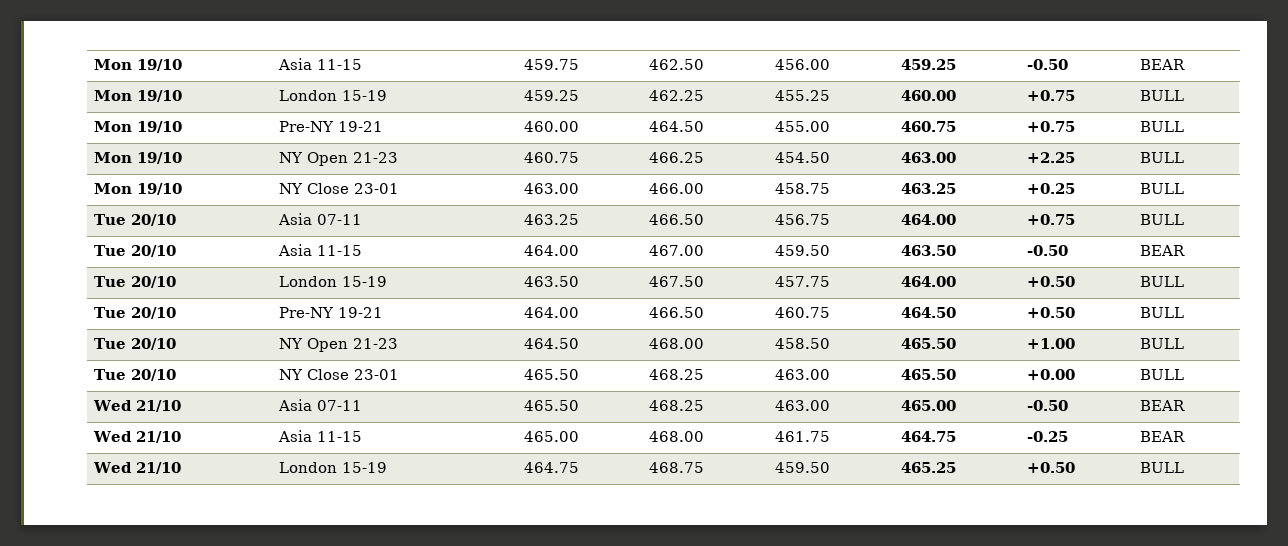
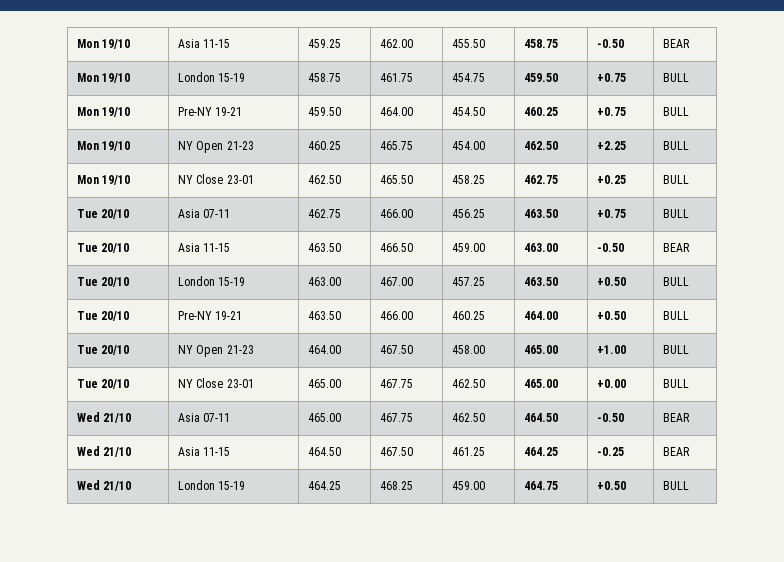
- Mon 19/10 | Asia 11-15 | 459.75 | 462.50 | 456.00 | 459.25 | -0.50 | BEAR
+ Mon 19/10 | Asia 11-15 | 459.25 | 462.00 | 455.50 | 458.75 | -0.50 | BEAR
- Mon 19/10 | London 15-19 | 459.25 | 462.25 | 455.25 | 460.00 | +0.75 | BULL
+ Mon 19/10 | London 15-19 | 458.75 | 461.75 | 454.75 | 459.50 | +0.75 | BULL
- Mon 19/10 | Pre-NY 19-21 | 460.00 | 464.50 | 455.00 | 460.75 | +0.75 | BULL
+ Mon 19/10 | Pre-NY 19-21 | 459.50 | 464.00 | 454.50 | 460.25 | +0.75 | BULL
- Mon 19/10 | NY Open 21-23 | 460.75 | 466.25 | 454.50 | 463.00 | +2.25 | BULL
+ Mon 19/10 | NY Open 21-23 | 460.25 | 465.75 | 454.00 | 462.50 | +2.25 | BULL
- Mon 19/10 | NY Close 23-01 | 463.00 | 466.00 | 458.75 | 463.25 | +0.25 | BULL
+ Mon 19/10 | NY Close 23-01 | 462.50 | 465.50 | 458.25 | 462.75 | +0.25 | BULL
- Tue 20/10 | Asia 07-11 | 463.25 | 466.50 | 456.75 | 464.00 | +0.75 | BULL
+ Tue 20/10 | Asia 07-11 | 462.75 | 466.00 | 456.25 | 463.50 | +0.75 | BULL
- Tue 20/10 | Asia 11-15 | 464.00 | 467.00 | 459.50 | 463.50 | -0.50 | BEAR
+ Tue 20/10 | Asia 11-15 | 463.50 | 466.50 | 459.00 | 463.00 | -0.50 | BEAR
- Tue 20/10 | London 15-19 | 463.50 | 467.50 | 457.75 | 464.00 | +0.50 | BULL
+ Tue 20/10 | London 15-19 | 463.00 | 467.00 | 457.25 | 463.50 | +0.50 | BULL
- Tue 20/10 | Pre-NY 19-21 | 464.00 | 466.50 | 460.75 | 464.50 | +0.50 | BULL
+ Tue 20/10 | Pre-NY 19-21 | 463.50 | 466.00 | 460.25 | 464.00 | +0.50 | BULL
- Tue 20/10 | NY Open 21-23 | 464.50 | 468.00 | 458.50 | 465.50 | +1.00 | BULL
+ Tue 20/10 | NY Open 21-23 | 464.00 | 467.50 | 458.00 | 465.00 | +1.00 | BULL
- Tue 20/10 | NY Close 23-01 | 465.50 | 468.25 | 463.00 | 465.50 | +0.00 | BULL
+ Tue 20/10 | NY Close 23-01 | 465.00 | 467.75 | 462.50 | 465.00 | +0.00 | BULL
- Wed 21/10 | Asia 07-11 | 465.50 | 468.25 | 463.00 | 465.00 | -0.50 | BEAR
+ Wed 21/10 | Asia 07-11 | 465.00 | 467.75 | 462.50 | 464.50 | -0.50 | BEAR
- Wed 21/10 | Asia 11-15 | 465.00 | 468.00 | 461.75 | 464.75 | -0.25 | BEAR
+ Wed 21/10 | Asia 11-15 | 464.50 | 467.50 | 461.25 | 464.25 | -0.25 | BEAR
- Wed 21/10 | London 15-19 | 464.75 | 468.75 | 459.50 | 465.25 | +0.50 | BULL
+ Wed 21/10 | London 15-19 | 464.25 | 468.25 | 459.00 | 464.75 | +0.50 | BULL

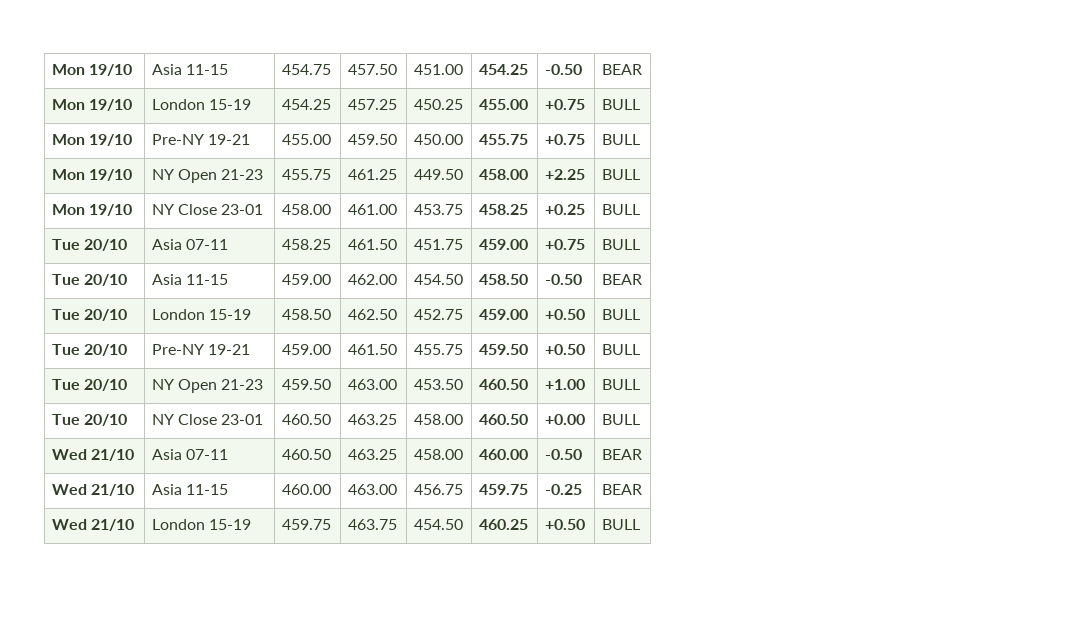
- Mon 19/10 | Asia 11-15 | 459.25 | 462.00 | 455.50 | 458.75 | -0.50 | BEAR
+ Mon 19/10 | Asia 11-15 | 454.75 | 457.50 | 451.00 | 454.25 | -0.50 | BEAR
- Mon 19/10 | London 15-19 | 458.75 | 461.75 | 454.75 | 459.50 | +0.75 | BULL
+ Mon 19/10 | London 15-19 | 454.25 | 457.25 | 450.25 | 455.00 | +0.75 | BULL
- Mon 19/10 | Pre-NY 19-21 | 459.50 | 464.00 | 454.50 | 460.25 | +0.75 | BULL
+ Mon 19/10 | Pre-NY 19-21 | 455.00 | 459.50 | 450.00 | 455.75 | +0.75 | BULL
- Mon 19/10 | NY Open 21-23 | 460.25 | 465.75 | 454.00 | 462.50 | +2.25 | BULL
+ Mon 19/10 | NY Open 21-23 | 455.75 | 461.25 | 449.50 | 458.00 | +2.25 | BULL
- Mon 19/10 | NY Close 23-01 | 462.50 | 465.50 | 458.25 | 462.75 | +0.25 | BULL
+ Mon 19/10 | NY Close 23-01 | 458.00 | 461.00 | 453.75 | 458.25 | +0.25 | BULL
- Tue 20/10 | Asia 07-11 | 462.75 | 466.00 | 456.25 | 463.50 | +0.75 | BULL
+ Tue 20/10 | Asia 07-11 | 458.25 | 461.50 | 451.75 | 459.00 | +0.75 | BULL
- Tue 20/10 | Asia 11-15 | 463.50 | 466.50 | 459.00 | 463.00 | -0.50 | BEAR
+ Tue 20/10 | Asia 11-15 | 459.00 | 462.00 | 454.50 | 458.50 | -0.50 | BEAR
- Tue 20/10 | London 15-19 | 463.00 | 467.00 | 457.25 | 463.50 | +0.50 | BULL
+ Tue 20/10 | London 15-19 | 458.50 | 462.50 | 452.75 | 459.00 | +0.50 | BULL
- Tue 20/10 | Pre-NY 19-21 | 463.50 | 466.00 | 460.25 | 464.00 | +0.50 | BULL
+ Tue 20/10 | Pre-NY 19-21 | 459.00 | 461.50 | 455.75 | 459.50 | +0.50 | BULL
- Tue 20/10 | NY Open 21-23 | 464.00 | 467.50 | 458.00 | 465.00 | +1.00 | BULL
+ Tue 20/10 | NY Open 21-23 | 459.50 | 463.00 | 453.50 | 460.50 | +1.00 | BULL
- Tue 20/10 | NY Close 23-01 | 465.00 | 467.75 | 462.50 | 465.00 | +0.00 | BULL
+ Tue 20/10 | NY Close 23-01 | 460.50 | 463.25 | 458.00 | 460.50 | +0.00 | BULL
- Wed 21/10 | Asia 07-11 | 465.00 | 467.75 | 462.50 | 464.50 | -0.50 | BEAR
+ Wed 21/10 | Asia 07-11 | 460.50 | 463.25 | 458.00 | 460.00 | -0.50 | BEAR
- Wed 21/10 | Asia 11-15 | 464.50 | 467.50 | 461.25 | 464.25 | -0.25 | BEAR
+ Wed 21/10 | Asia 11-15 | 460.00 | 463.00 | 456.75 | 459.75 | -0.25 | BEAR
- Wed 21/10 | London 15-19 | 464.25 | 468.25 | 459.00 | 464.75 | +0.50 | BULL
+ Wed 21/10 | London 15-19 | 459.75 | 463.75 | 454.50 | 460.25 | +0.50 | BULL

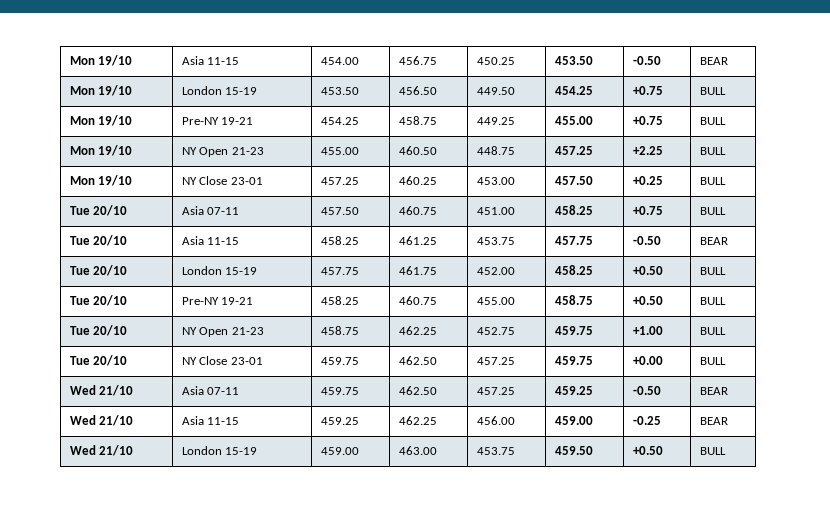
- Mon 19/10 | Asia 11-15 | 454.75 | 457.50 | 451.00 | 454.25 | -0.50 | BEAR
+ Mon 19/10 | Asia 11-15 | 454.00 | 456.75 | 450.25 | 453.50 | -0.50 | BEAR
- Mon 19/10 | London 15-19 | 454.25 | 457.25 | 450.25 | 455.00 | +0.75 | BULL
+ Mon 19/10 | London 15-19 | 453.50 | 456.50 | 449.50 | 454.25 | +0.75 | BULL
- Mon 19/10 | Pre-NY 19-21 | 455.00 | 459.50 | 450.00 | 455.75 | +0.75 | BULL
+ Mon 19/10 | Pre-NY 19-21 | 454.25 | 458.75 | 449.25 | 455.00 | +0.75 | BULL
- Mon 19/10 | NY Open 21-23 | 455.75 | 461.25 | 449.50 | 458.00 | +2.25 | BULL
+ Mon 19/10 | NY Open 21-23 | 455.00 | 460.50 | 448.75 | 457.25 | +2.25 | BULL
- Mon 19/10 | NY Close 23-01 | 458.00 | 461.00 | 453.75 | 458.25 | +0.25 | BULL
+ Mon 19/10 | NY Close 23-01 | 457.25 | 460.25 | 453.00 | 457.50 | +0.25 | BULL
- Tue 20/10 | Asia 07-11 | 458.25 | 461.50 | 451.75 | 459.00 | +0.75 | BULL
+ Tue 20/10 | Asia 07-11 | 457.50 | 460.75 | 451.00 | 458.25 | +0.75 | BULL
- Tue 20/10 | Asia 11-15 | 459.00 | 462.00 | 454.50 | 458.50 | -0.50 | BEAR
+ Tue 20/10 | Asia 11-15 | 458.25 | 461.25 | 453.75 | 457.75 | -0.50 | BEAR
- Tue 20/10 | London 15-19 | 458.50 | 462.50 | 452.75 | 459.00 | +0.50 | BULL
+ Tue 20/10 | London 15-19 | 457.75 | 461.75 | 452.00 | 458.25 | +0.50 | BULL
- Tue 20/10 | Pre-NY 19-21 | 459.00 | 461.50 | 455.75 | 459.50 | +0.50 | BULL
+ Tue 20/10 | Pre-NY 19-21 | 458.25 | 460.75 | 455.00 | 458.75 | +0.50 | BULL
- Tue 20/10 | NY Open 21-23 | 459.50 | 463.00 | 453.50 | 460.50 | +1.00 | BULL
+ Tue 20/10 | NY Open 21-23 | 458.75 | 462.25 | 452.75 | 459.75 | +1.00 | BULL
- Tue 20/10 | NY Close 23-01 | 460.50 | 463.25 | 458.00 | 460.50 | +0.00 | BULL
+ Tue 20/10 | NY Close 23-01 | 459.75 | 462.50 | 457.25 | 459.75 | +0.00 | BULL
- Wed 21/10 | Asia 07-11 | 460.50 | 463.25 | 458.00 | 460.00 | -0.50 | BEAR
+ Wed 21/10 | Asia 07-11 | 459.75 | 462.50 | 457.25 | 459.25 | -0.50 | BEAR
- Wed 21/10 | Asia 11-15 | 460.00 | 463.00 | 456.75 | 459.75 | -0.25 | BEAR
+ Wed 21/10 | Asia 11-15 | 459.25 | 462.25 | 456.00 | 459.00 | -0.25 | BEAR
- Wed 21/10 | London 15-19 | 459.75 | 463.75 | 454.50 | 460.25 | +0.50 | BULL
+ Wed 21/10 | London 15-19 | 459.00 | 463.00 | 453.75 | 459.50 | +0.50 | BULL

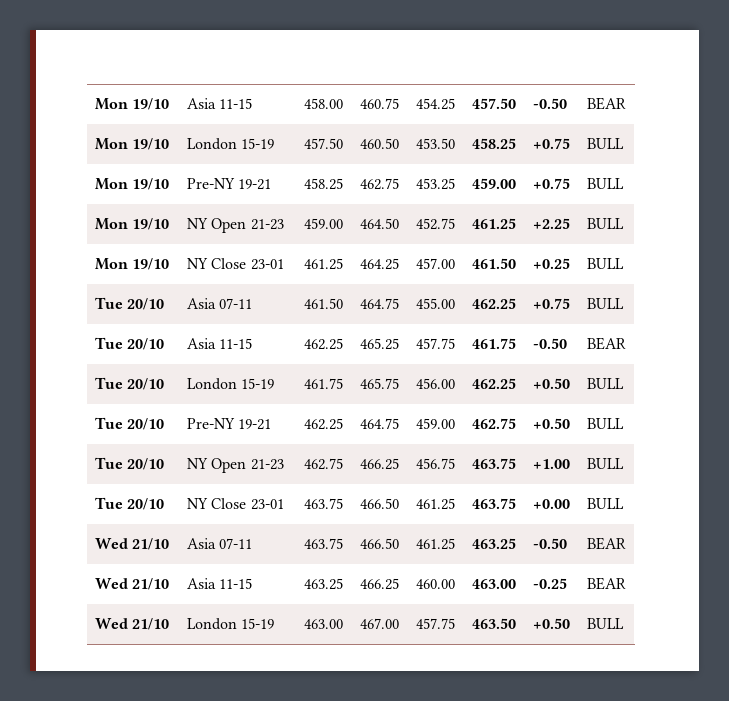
- Mon 19/10 | Asia 11-15 | 454.00 | 456.75 | 450.25 | 453.50 | -0.50 | BEAR
+ Mon 19/10 | Asia 11-15 | 458.00 | 460.75 | 454.25 | 457.50 | -0.50 | BEAR
- Mon 19/10 | London 15-19 | 453.50 | 456.50 | 449.50 | 454.25 | +0.75 | BULL
+ Mon 19/10 | London 15-19 | 457.50 | 460.50 | 453.50 | 458.25 | +0.75 | BULL
- Mon 19/10 | Pre-NY 19-21 | 454.25 | 458.75 | 449.25 | 455.00 | +0.75 | BULL
+ Mon 19/10 | Pre-NY 19-21 | 458.25 | 462.75 | 453.25 | 459.00 | +0.75 | BULL
- Mon 19/10 | NY Open 21-23 | 455.00 | 460.50 | 448.75 | 457.25 | +2.25 | BULL
+ Mon 19/10 | NY Open 21-23 | 459.00 | 464.50 | 452.75 | 461.25 | +2.25 | BULL
- Mon 19/10 | NY Close 23-01 | 457.25 | 460.25 | 453.00 | 457.50 | +0.25 | BULL
+ Mon 19/10 | NY Close 23-01 | 461.25 | 464.25 | 457.00 | 461.50 | +0.25 | BULL
- Tue 20/10 | Asia 07-11 | 457.50 | 460.75 | 451.00 | 458.25 | +0.75 | BULL
+ Tue 20/10 | Asia 07-11 | 461.50 | 464.75 | 455.00 | 462.25 | +0.75 | BULL
- Tue 20/10 | Asia 11-15 | 458.25 | 461.25 | 453.75 | 457.75 | -0.50 | BEAR
+ Tue 20/10 | Asia 11-15 | 462.25 | 465.25 | 457.75 | 461.75 | -0.50 | BEAR
- Tue 20/10 | London 15-19 | 457.75 | 461.75 | 452.00 | 458.25 | +0.50 | BULL
+ Tue 20/10 | London 15-19 | 461.75 | 465.75 | 456.00 | 462.25 | +0.50 | BULL
- Tue 20/10 | Pre-NY 19-21 | 458.25 | 460.75 | 455.00 | 458.75 | +0.50 | BULL
+ Tue 20/10 | Pre-NY 19-21 | 462.25 | 464.75 | 459.00 | 462.75 | +0.50 | BULL
- Tue 20/10 | NY Open 21-23 | 458.75 | 462.25 | 452.75 | 459.75 | +1.00 | BULL
+ Tue 20/10 | NY Open 21-23 | 462.75 | 466.25 | 456.75 | 463.75 | +1.00 | BULL
- Tue 20/10 | NY Close 23-01 | 459.75 | 462.50 | 457.25 | 459.75 | +0.00 | BULL
+ Tue 20/10 | NY Close 23-01 | 463.75 | 466.50 | 461.25 | 463.75 | +0.00 | BULL
- Wed 21/10 | Asia 07-11 | 459.75 | 462.50 | 457.25 | 459.25 | -0.50 | BEAR
+ Wed 21/10 | Asia 07-11 | 463.75 | 466.50 | 461.25 | 463.25 | -0.50 | BEAR
- Wed 21/10 | Asia 11-15 | 459.25 | 462.25 | 456.00 | 459.00 | -0.25 | BEAR
+ Wed 21/10 | Asia 11-15 | 463.25 | 466.25 | 460.00 | 463.00 | -0.25 | BEAR
- Wed 21/10 | London 15-19 | 459.00 | 463.00 | 453.75 | 459.50 | +0.50 | BULL
+ Wed 21/10 | London 15-19 | 463.00 | 467.00 | 457.75 | 463.50 | +0.50 | BULL

